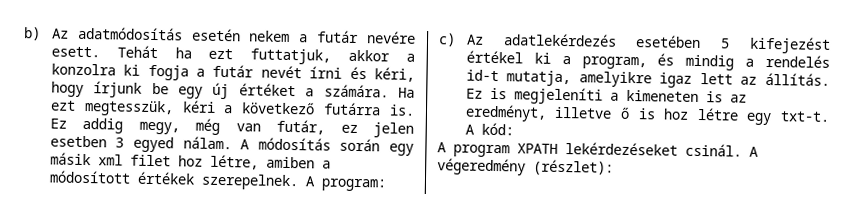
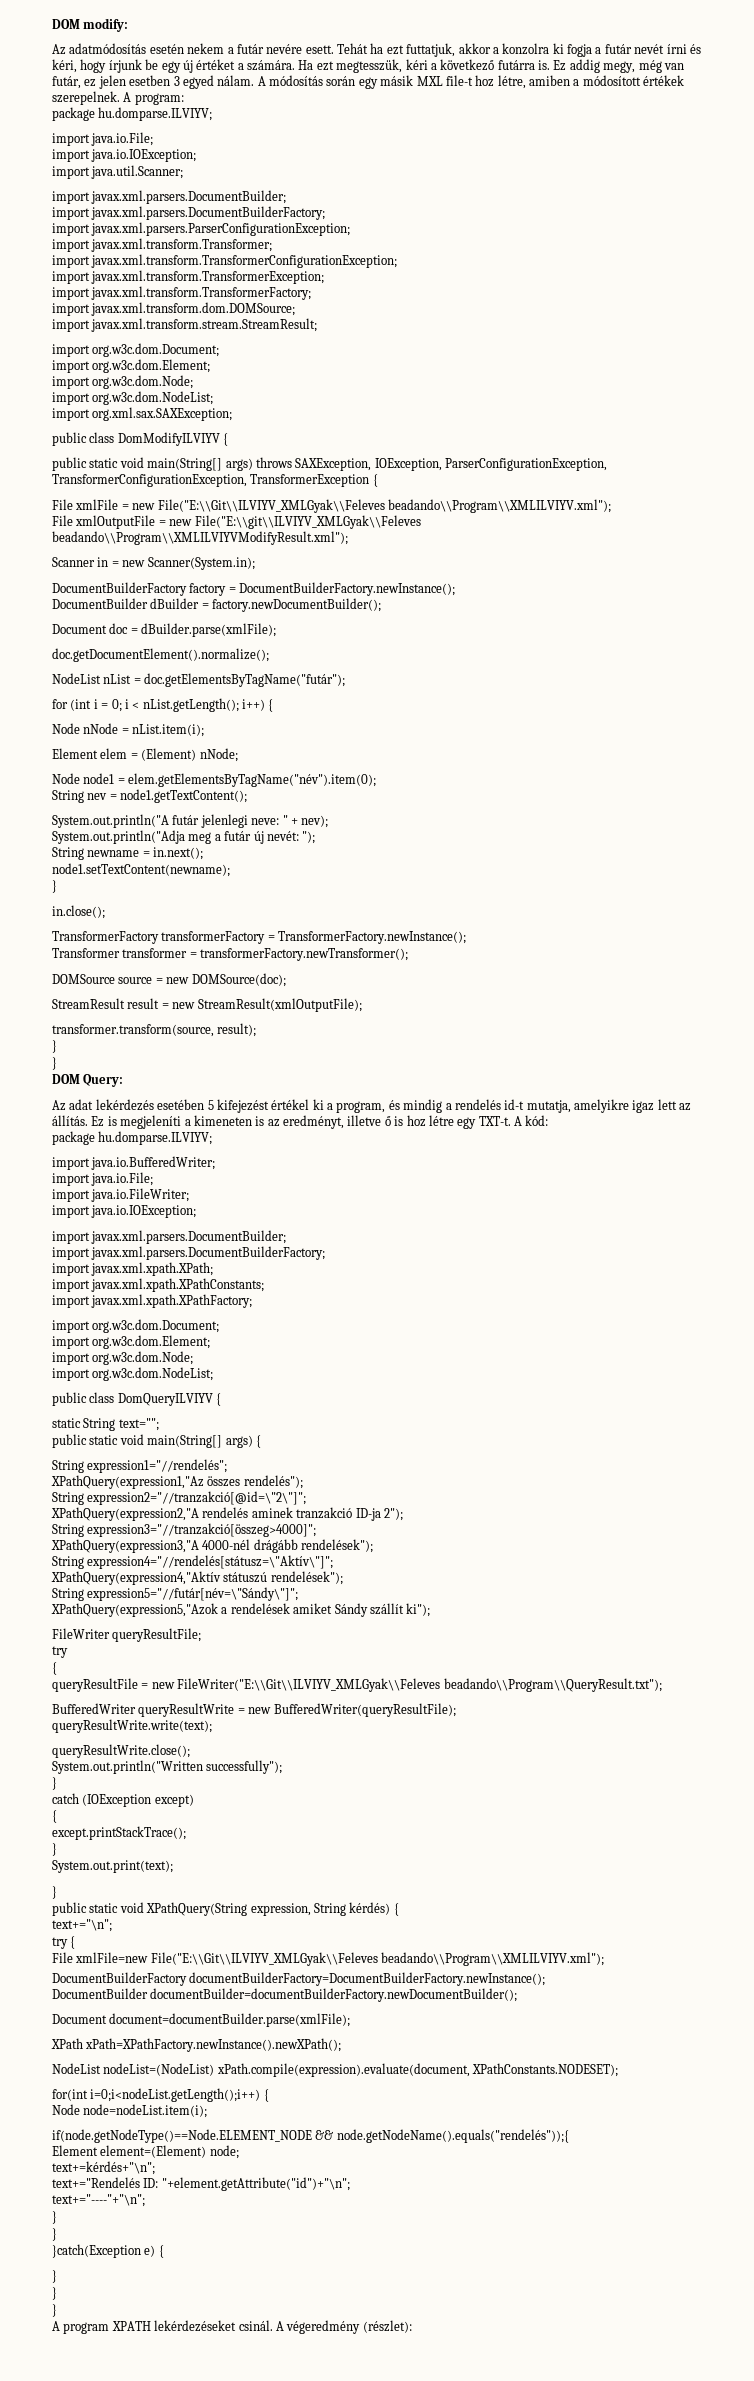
- b) Az adatmódosítás esetén nekem a futár nevére esett.
+ DOM modify:
+ Az adatmódosítás esetén nekem a futár nevére esett.
- A módosítás során egy másik xml filet hoz létre, amiben a módosított értékek szerepelnek.
+ A módosítás során egy másik MXL file-t hoz létre, amiben a módosított értékek szerepelnek.
  A program:
- c) Az adatlekérdezés esetében 5 kifejezést értékel ki a program, és mindig a rendelés id-t mutatja, amelyikre igaz lett az állítás.
+ package hu.domparse.ILVIYV;
+ import java.io.File;
+ import java.io.IOException;
+ import java.util.Scanner;
+ import javax.xml.parsers.DocumentBuilder;
+ import javax.xml.parsers.DocumentBuilderFactory;
+ import javax.xml.parsers.ParserConfigurationException;
+ import javax.xml.transform.Transformer;
+ import javax.xml.transform.TransformerConfigurationException;
+ import javax.xml.transform.TransformerException;
+ import javax.xml.transform.TransformerFactory;
+ import javax.xml.transform.dom.DOMSource;
+ import javax.xml.transform.stream.StreamResult;
+ import org.w3c.dom.Document;
+ import org.w3c.dom.Element;
+ import org.w3c.dom.Node;
+ import org.w3c.dom.NodeList;
+ import org.xml.sax.SAXException;
+ public class DomModifyILVIYV {
+ public static void main(String[] args) throws SAXException, IOException, ParserConfigurationException, TransformerConfigurationException, TransformerException {
+ File xmlFile = new File("E:\\Git\\ILVIYV_XMLGyak\\Feleves beadando\\Program\\XMLILVIYV.xml");
+ File xmlOutputFile = new File("E:\\git\\ILVIYV_XMLGyak\\Feleves beadando\\Program\\XMLILVIYVModifyResult.xml");
+ Scanner in = new Scanner(System.in);
+ DocumentBuilderFactory factory = DocumentBuilderFactory.newInstance();
+ DocumentBuilder dBuilder = factory.newDocumentBuilder();
+ Document doc = dBuilder.parse(xmlFile);
+ doc.getDocumentElement().normalize();
+ NodeList nList = doc.getElementsByTagName("futár");
+ for (int i = 0; i < nList.getLength(); i++) {
+ Node nNode = nList.item(i);
+ Element elem = (Element) nNode;
+ Node node1 = elem.getElementsByTagName("név").item(0);
+ String nev = node1.getTextContent();
+ System.out.println("A futár jelenlegi neve: " + nev);
+ System.out.println("Adja meg a futár új nevét: ");
+ String newname = in.next();
+ node1.setTextContent(newname);
+ }
+ in.close();
+ TransformerFactory transformerFactory = TransformerFactory.newInstance();
+ Transformer transformer = transformerFactory.newTransformer();
+ DOMSource source = new DOMSource(doc);
+ StreamResult result = new StreamResult(xmlOutputFile);
+ transformer.transform(source, result);
+ }
+ }
+ DOM Query:
+ Az adat lekérdezés esetében 5 kifejezést értékel ki a program, és mindig a rendelés id-t mutatja, amelyikre igaz lett az állítás.
- Ez is megjeleníti a kimeneten is az eredményt, illetve ő is hoz létre egy txt-t.
+ Ez is megjeleníti a kimeneten is az eredményt, illetve ő is hoz létre egy TXT-t.
  A kód:
+ package hu.domparse.ILVIYV;
+ import java.io.BufferedWriter;
+ import java.io.File;
+ import java.io.FileWriter;
+ import java.io.IOException;
+ import javax.xml.parsers.DocumentBuilder;
+ import javax.xml.parsers.DocumentBuilderFactory;
+ import javax.xml.xpath.XPath;
+ import javax.xml.xpath.XPathConstants;
+ import javax.xml.xpath.XPathFactory;
+ import org.w3c.dom.Document;
+ import org.w3c.dom.Element;
+ import org.w3c.dom.Node;
+ import org.w3c.dom.NodeList;
+ public class DomQueryILVIYV {
+ static String text="";
+ public static void main(String[] args) {
+ String expression1="//rendelés";
+ XPathQuery(expression1,"Az összes rendelés");
+ String expression2="//tranzakció[@id=\"2\"]";
+ XPathQuery(expression2,"A rendelés aminek tranzakció ID-ja 2");
+ String expression3="//tranzakció[összeg>4000]";
+ XPathQuery(expression3,"A 4000-nél drágább rendelések");
+ String expression4="//rendelés[státusz=\"Aktív\"]";
+ XPathQuery(expression4,"Aktív státuszú rendelések");
+ String expression5="//futár[név=\"Sándy\"]";
+ XPathQuery(expression5,"Azok a rendelések amiket Sándy szállít ki");
+ FileWriter queryResultFile;
+ try
+ {
+ queryResultFile = new FileWriter("E:\\Git\\ILVIYV_XMLGyak\\Feleves beadando\\Program\\QueryResult.txt");
+ BufferedWriter queryResultWrite = new BufferedWriter(queryResultFile);
+ queryResultWrite.write(text);
+ queryResultWrite.close();
+ System.out.println("Written successfully");
+ }
+ catch (IOException except)
+ {
+ except.printStackTrace();
+ }
+ System.out.print(text);
+ }
+ public static void XPathQuery(String expression, String kérdés) {
+ text+="\n";
+ try {
+ File xmlFile=new File("E:\\Git\\ILVIYV_XMLGyak\\Feleves beadando\\Program\\XMLILVIYV.xml");
+ DocumentBuilderFactory documentBuilderFactory=DocumentBuilderFactory.newInstance();
+ DocumentBuilder documentBuilder=documentBuilderFactory.newDocumentBuilder();
+ Document document=documentBuilder.parse(xmlFile);
+ XPath xPath=XPathFactory.newInstance().newXPath();
+ NodeList nodeList=(NodeList) xPath.compile(expression).evaluate(document, XPathConstants.NODESET);
+ for(int i=0;i<nodeList.getLength();i++) {
+ Node node=nodeList.item(i);
+ if(node.getNodeType()==Node.ELEMENT_NODE && node.getNodeName().equals("rendelés"));{
+ Element element=(Element) node;
+ text+=kérdés+"\n";
+ text+="Rendelés ID: "+element.getAttribute("id")+"\n";
+ text+="----"+"\n";
+ }
+ }
+ }catch(Exception e) {
+ }
+ }
+ }

